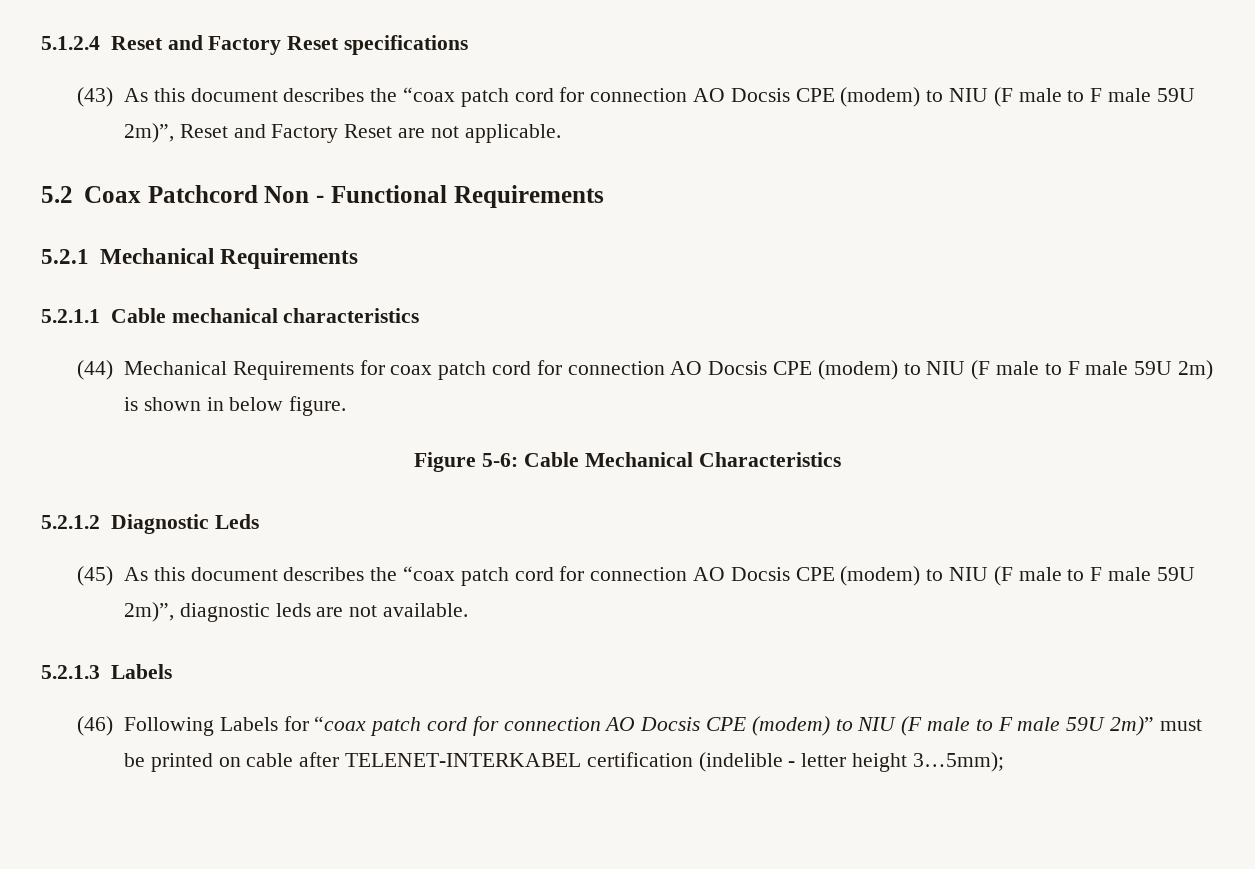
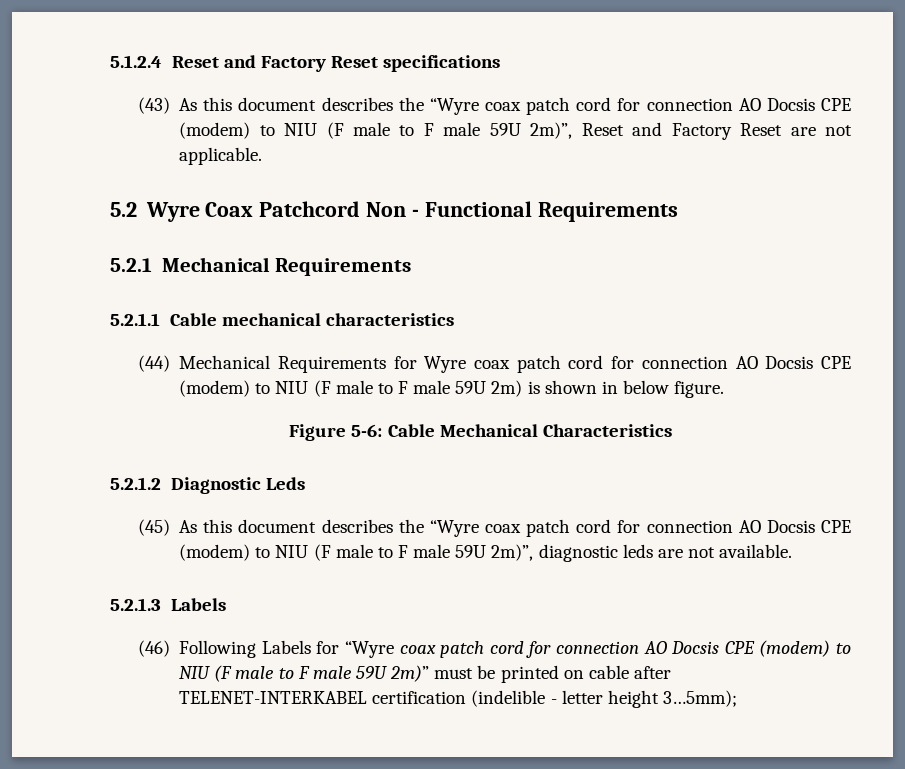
- (43) As this document describes the “coax patch cord for connection AO Docsis CPE (modem) to NIU (F male to F male 59U 2m)”, Reset and Factory Reset are not applicable.
+ (43) As this document describes the “Wyre coax patch cord for connection AO Docsis CPE (modem) to NIU (F male to F male 59U 2m)”, Reset and Factory Reset are not applicable.
- 5.2 Coax Patchcord Non - Functional Requirements
+ 5.2 Wyre Coax Patchcord Non - Functional Requirements
- (44) Mechanical Requirements for coax patch cord for connection AO Docsis CPE (modem) to NIU (F male to F male 59U 2m) is shown in below figure.
+ (44) Mechanical Requirements for Wyre coax patch cord for connection AO Docsis CPE (modem) to NIU (F male to F male 59U 2m) is shown in below figure.
- (45) As this document describes the “coax patch cord for connection AO Docsis CPE (modem) to NIU (F male to F male 59U 2m)”, diagnostic leds are not available.
+ (45) As this document describes the “Wyre coax patch cord for connection AO Docsis CPE (modem) to NIU (F male to F male 59U 2m)”, diagnostic leds are not available.
- (46) Following Labels for “coax patch cord for connection AO Docsis CPE (modem) to NIU (F male to F male 59U 2m)” must be printed on cable after TELENET-INTERKABEL certification (indelible - letter height 3…5mm);
+ (46) Following Labels for “Wyre coax patch cord for connection AO Docsis CPE (modem) to NIU (F male to F male 59U 2m)” must be printed on cable after TELENET-INTERKABEL certification (indelible - letter height 3…5mm);

